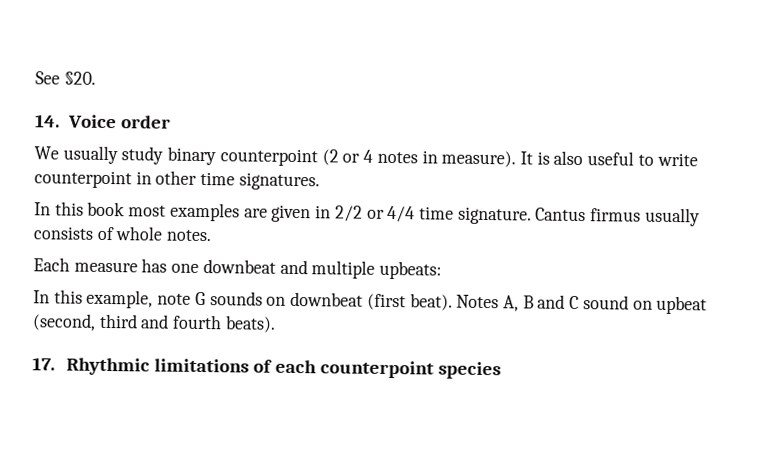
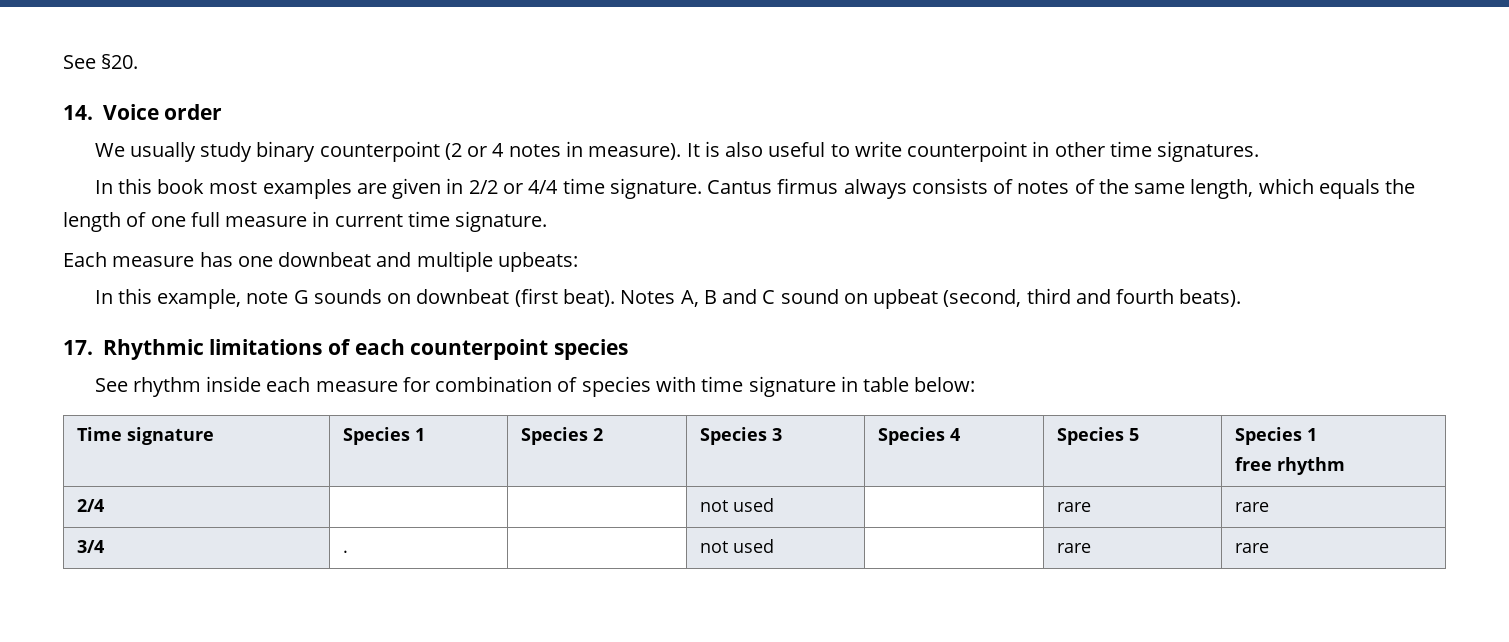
- Cantus firmus usually consists of whole notes.
+ Cantus firmus always consists of notes of the same length, which equals the length of one full measure in current time signature.
+ See rhythm inside each measure for combination of species with time signature in table below:
+ Time signature | Species 1 | Species 2 | Species 3 | Species 4 | Species 5 | Species 1
+ free rhythm
+ 2/4 | | | not used | | rare | rare
+ 3/4 | . | | not used | | rare | rare

